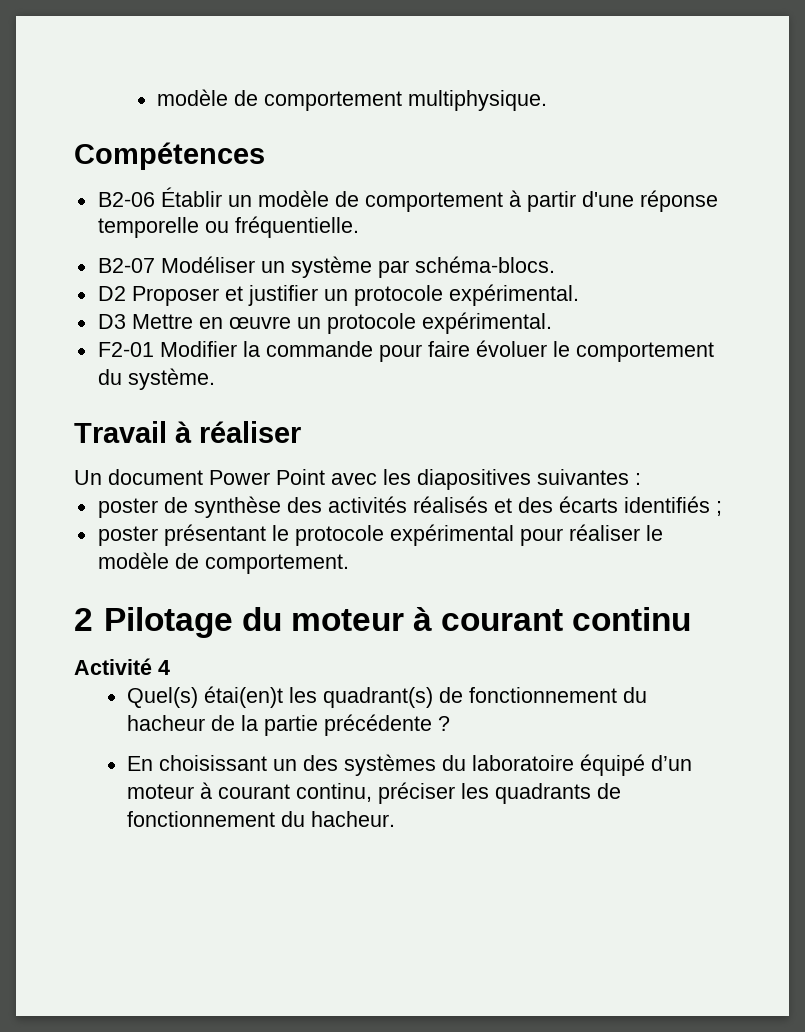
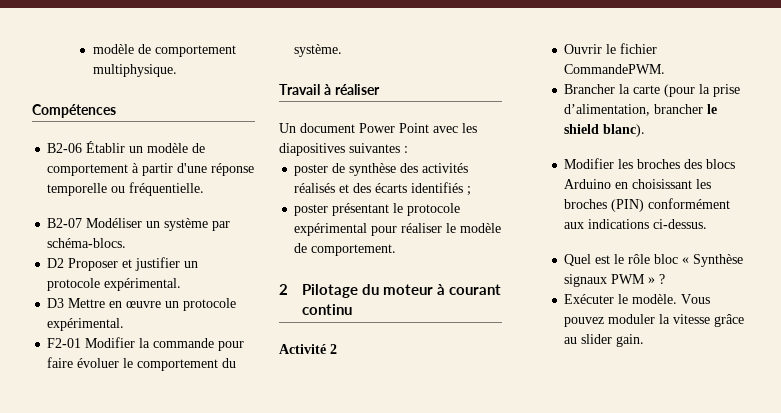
- Activité 4
- Quel(s) étai(en)t les quadrant(s) de fonctionnement du hacheur de la partie précédente ?
- En choisissant un des systèmes du laboratoire équipé d’un moteur à courant continu, préciser les quadrants de fonctionnement du hacheur.
+ Activité 2
+ Ouvrir le fichier CommandePWM.
+ Brancher la carte (pour la prise d’alimentation, brancher le shield blanc).
+ Modifier les broches des blocs Arduino en choisissant les broches (PIN) conformément aux indications ci-dessus.
+ Quel est le rôle bloc « Synthèse signaux PWM » ?
+ Exécuter le modèle. Vous pouvez moduler la vitesse grâce au slider gain.

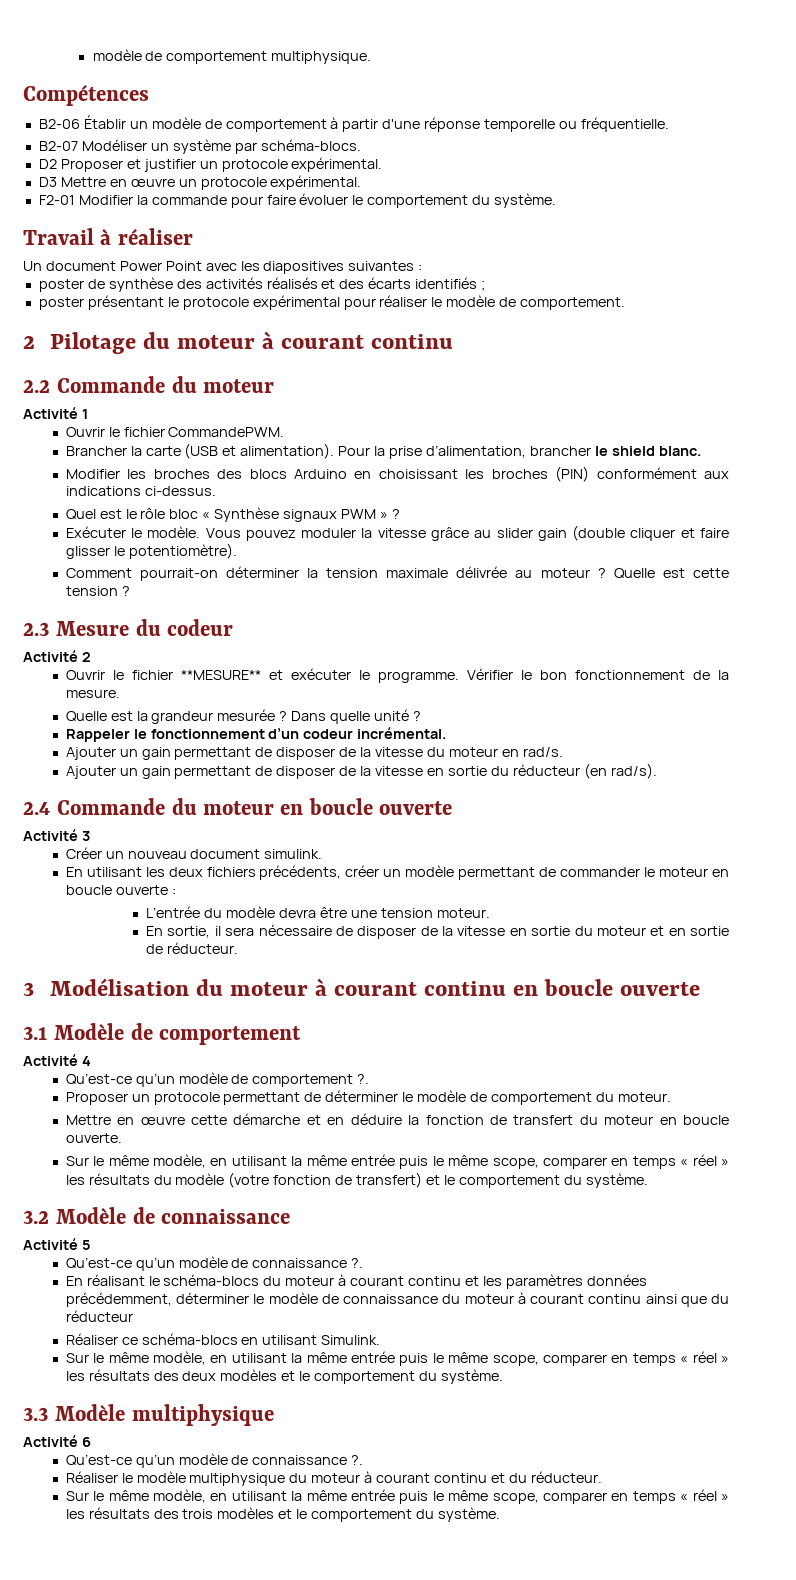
- Activité 2
+ 2.2 Commande du moteur
+ Activité 1
- Brancher la carte (pour la prise d’alimentation, brancher le shield blanc).
+ Brancher la carte (USB et alimentation). Pour la prise d’alimentation, brancher le shield blanc.
- Vous pouvez moduler la vitesse grâce au slider gain.
+ Vous pouvez moduler la vitesse grâce au slider gain (double cliquer et faire glisser le potentiomètre).
+ Comment pourrait-on déterminer la tension maximale délivrée au moteur ? Quelle est cette tension ?
+ 2.3 Mesure du codeur
+ Activité 2
+ Ouvrir le fichier **MESURE** et exécuter le programme. Vérifier le bon fonctionnement de la mesure.
+ Quelle est la grandeur mesurée ? Dans quelle unité ?
+ Rappeler le fonctionnement d’un codeur incrémental.
+ Ajouter un gain permettant de disposer de la vitesse du moteur en rad/s.
+ Ajouter un gain permettant de disposer de la vitesse en sortie du réducteur (en rad/s).
+ 2.4 Commande du moteur en boucle ouverte
+ Activité 3
+ Créer un nouveau document simulink.
+ En utilisant les deux fichiers précédents, créer un modèle permettant de commander le moteur en boucle ouverte :
+ L’entrée du modèle devra être une tension moteur.
+ En sortie, il sera nécessaire de disposer de la vitesse en sortie du moteur et en sortie de réducteur.
+ 3 Modélisation du moteur à courant continu en boucle ouverte
+ 3.1 Modèle de comportement
+ Activité 4
+ Qu’est-ce qu’un modèle de comportement ?.
+ Proposer un protocole permettant de déterminer le modèle de comportement du moteur.
+ Mettre en œuvre cette démarche et en déduire la fonction de transfert du moteur en boucle ouverte.
+ Sur le même modèle, en utilisant la même entrée puis le même scope, comparer en temps « réel » les résultats du modèle (votre fonction de transfert) et le comportement du système.
+ 3.2 Modèle de connaissance
+ Activité 5
+ Qu’est-ce qu’un modèle de connaissance ?.
+ En réalisant le schéma-blocs du moteur à courant continu et les paramètres données précédemment, déterminer le modèle de connaissance du moteur à courant continu ainsi que du réducteur
+ Réaliser ce schéma-blocs en utilisant Simulink.
+ Sur le même modèle, en utilisant la même entrée puis le même scope, comparer en temps « réel » les résultats des deux modèles et le comportement du système.
+ 3.3 Modèle multiphysique
+ Activité 6
+ Qu’est-ce qu’un modèle de connaissance ?.
+ Réaliser le modèle multiphysique du moteur à courant continu et du réducteur.
+ Sur le même modèle, en utilisant la même entrée puis le même scope, comparer en temps « réel » les résultats des trois modèles et le comportement du système.

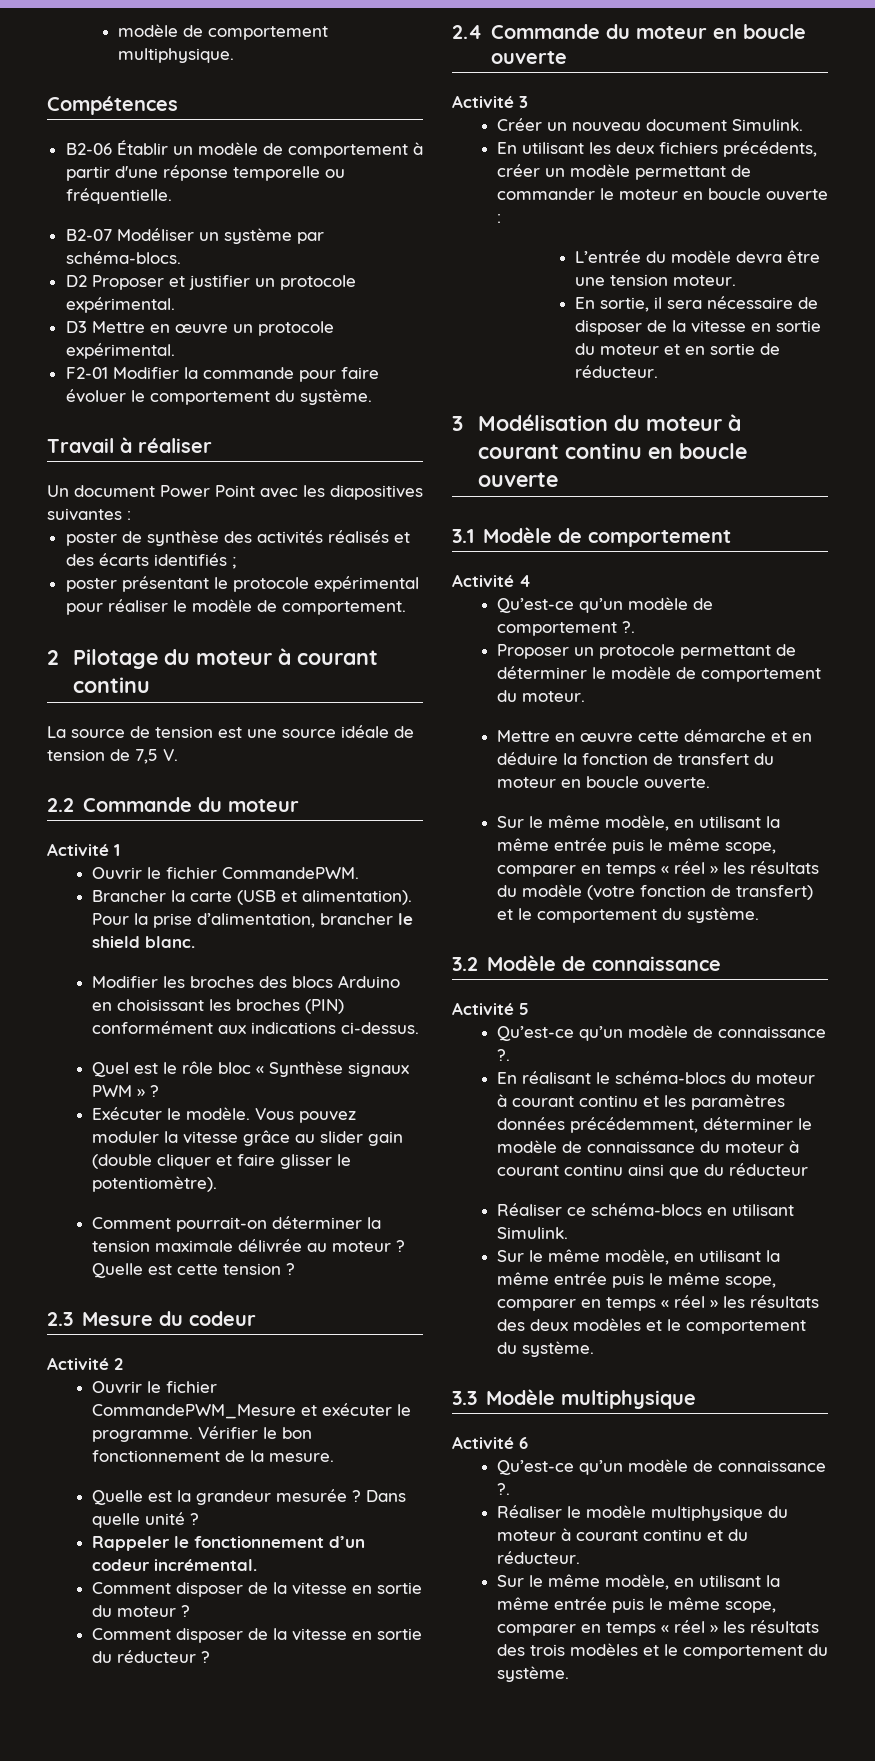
+ La source de tension est une source idéale de tension de 7,5 V.
- Ouvrir le fichier **MESURE** et exécuter le programme.
+ Ouvrir le fichier CommandePWM_Mesure et exécuter le programme.
- Ajouter un gain permettant de disposer de la vitesse du moteur en rad/s.
- Ajouter un gain permettant de disposer de la vitesse en sortie du réducteur (en rad/s).
+ Comment disposer de la vitesse en sortie du moteur ?
+ Comment disposer de la vitesse en sortie du réducteur ?
- Créer un nouveau document simulink.
+ Créer un nouveau document Simulink.

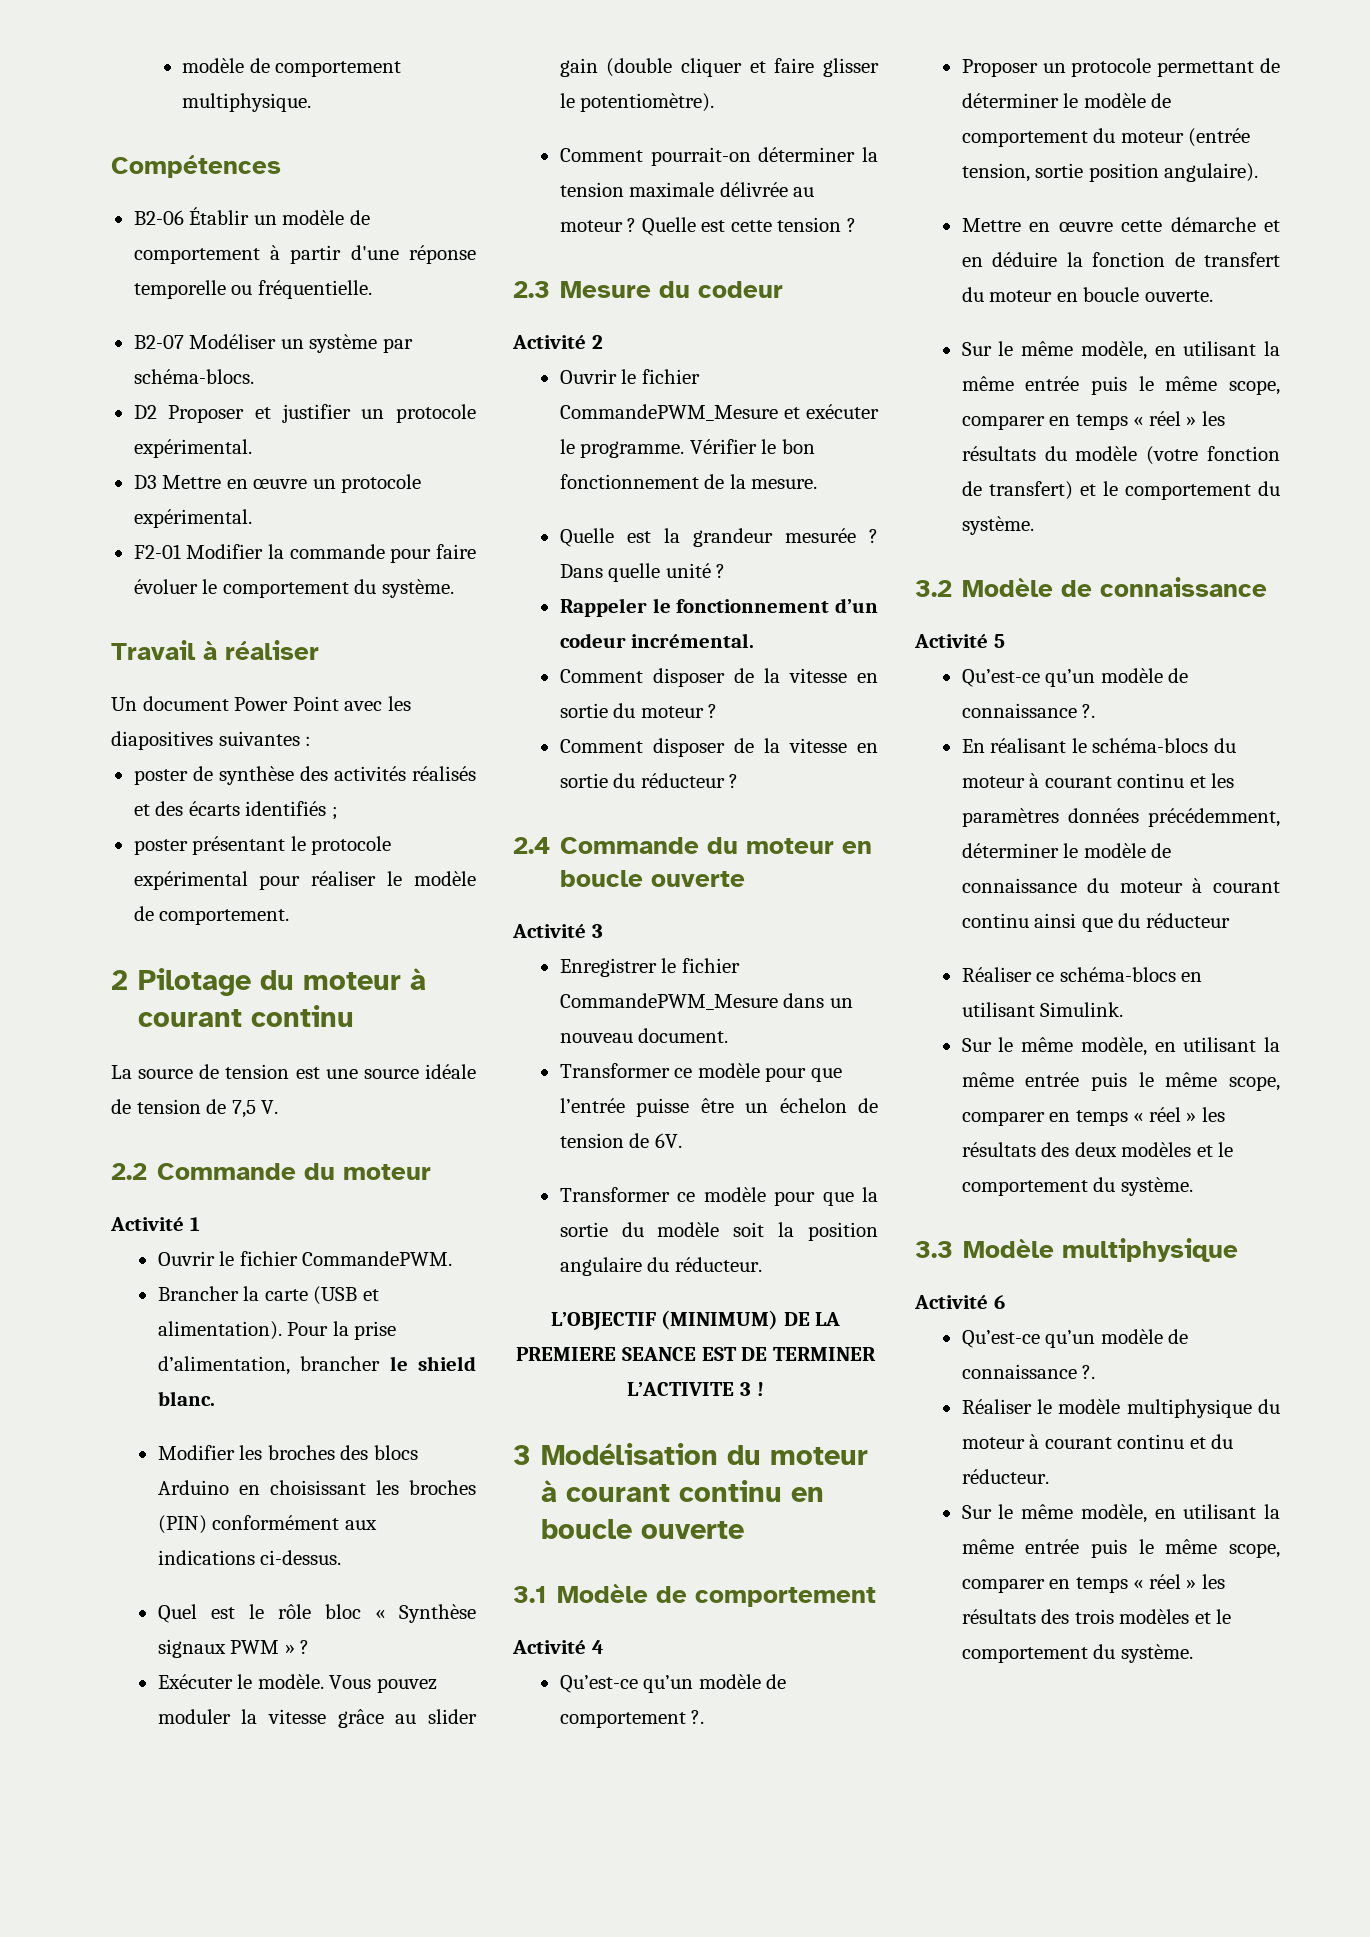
- Créer un nouveau document Simulink.
- En utilisant les deux fichiers précédents, créer un modèle permettant de commander le moteur en boucle ouverte :
- L’entrée du modèle devra être une tension moteur.
- En sortie, il sera nécessaire de disposer de la vitesse en sortie du moteur et en sortie de réducteur.
+ Enregistrer le fichier CommandePWM_Mesure dans un nouveau document.
+ Transformer ce modèle pour que l’entrée puisse être un échelon de tension de 6V.
+ Transformer ce modèle pour que la sortie du modèle soit la position angulaire du réducteur.
+ L’OBJECTIF (MINIMUM) DE LA PREMIERE SEANCE EST DE TERMINER L’ACTIVITE 3 !
- Proposer un protocole permettant de déterminer le modèle de comportement du moteur.
+ Proposer un protocole permettant de déterminer le modèle de comportement du moteur (entrée tension, sortie position angulaire).

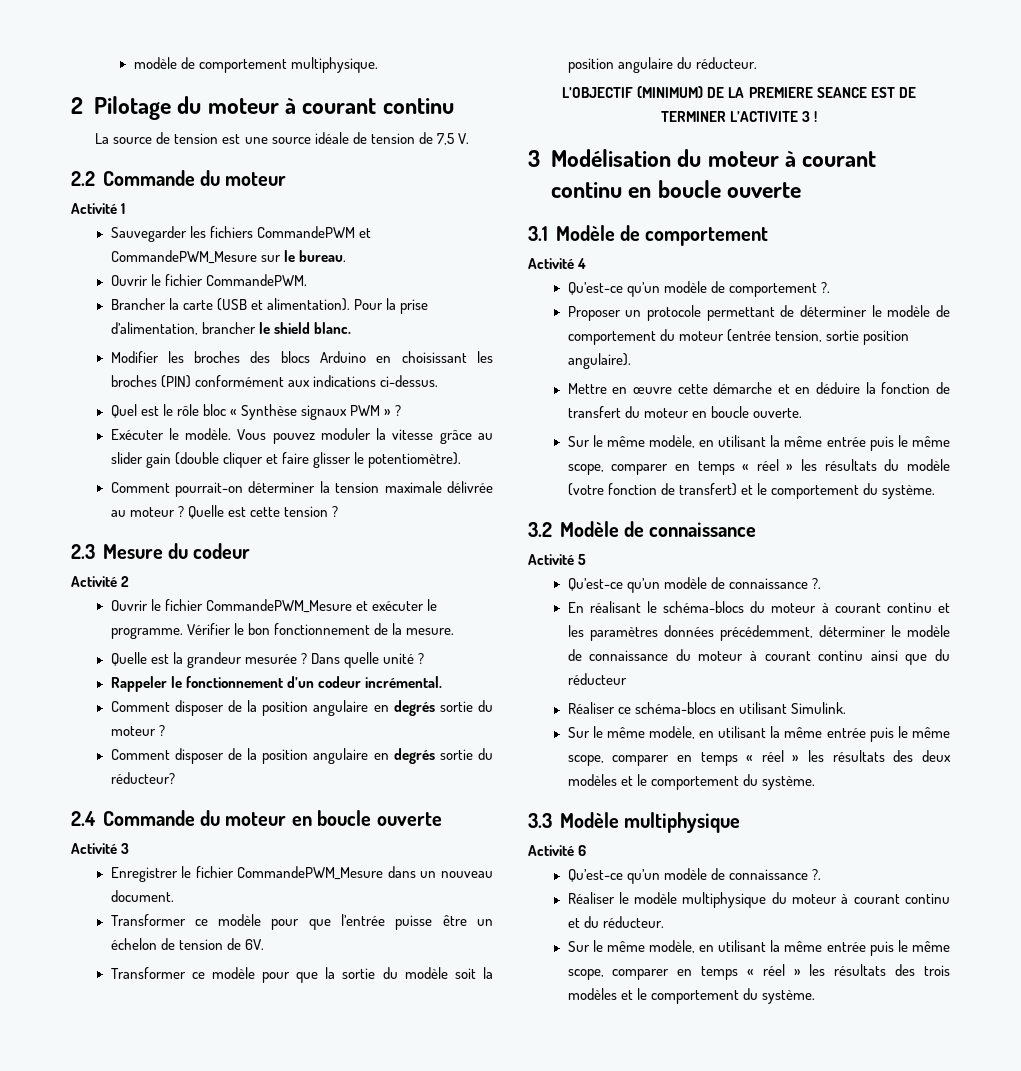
- Compétences
- B2-06 Établir un modèle de comportement à partir d'une réponse temporelle ou fréquentielle.
- B2-07 Modéliser un système par schéma-blocs.
- D2 Proposer et justifier un protocole expérimental.
- D3 Mettre en œuvre un protocole expérimental.
- F2-01 Modifier la commande pour faire évoluer le comportement du système.
- Travail à réaliser
- Un document Power Point avec les diapositives suivantes :
- poster de synthèse des activités réalisés et des écarts identifiés ;
- poster présentant le protocole expérimental pour réaliser le modèle de comportement.
+ Sauvegarder les fichiers CommandePWM et CommandePWM_Mesure sur le bureau.
- Comment disposer de la vitesse en sortie du moteur ?
+ Comment disposer de la position angulaire en degrés sortie du moteur ?
- Comment disposer de la vitesse en sortie du réducteur ?
+ Comment disposer de la position angulaire en degrés sortie du réducteur?

